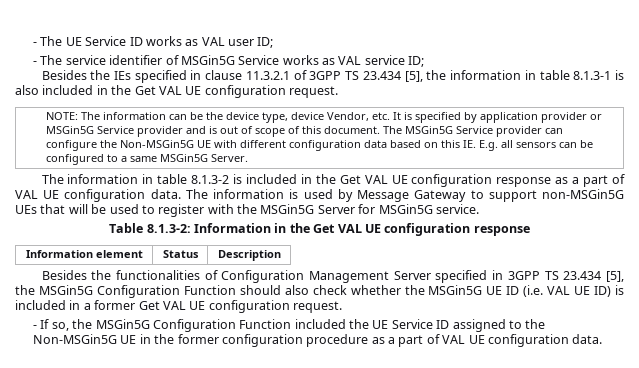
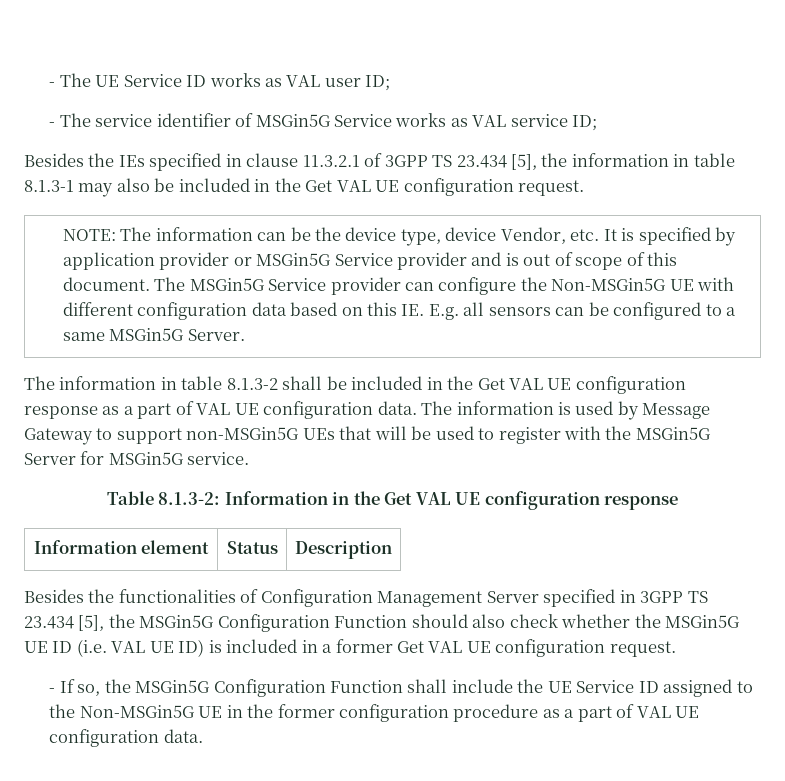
- Besides the IEs specified in clause 11.3.2.1 of 3GPP TS 23.434 [5], the information in table 8.1.3-1 is also included in the Get VAL UE configuration request.
+ Besides the IEs specified in clause 11.3.2.1 of 3GPP TS 23.434 [5], the information in table 8.1.3-1 may also be included in the Get VAL UE configuration request.
- The information in table 8.1.3-2 is included in the Get VAL UE configuration response as a part of VAL UE configuration data.
+ The information in table 8.1.3-2 shall be included in the Get VAL UE configuration response as a part of VAL UE configuration data.
- - If so, the MSGin5G Configuration Function included the UE Service ID assigned to the Non-MSGin5G UE in the former configuration procedure as a part of VAL UE configuration data.
+ - If so, the MSGin5G Configuration Function shall include the UE Service ID assigned to the Non-MSGin5G UE in the former configuration procedure as a part of VAL UE configuration data.

